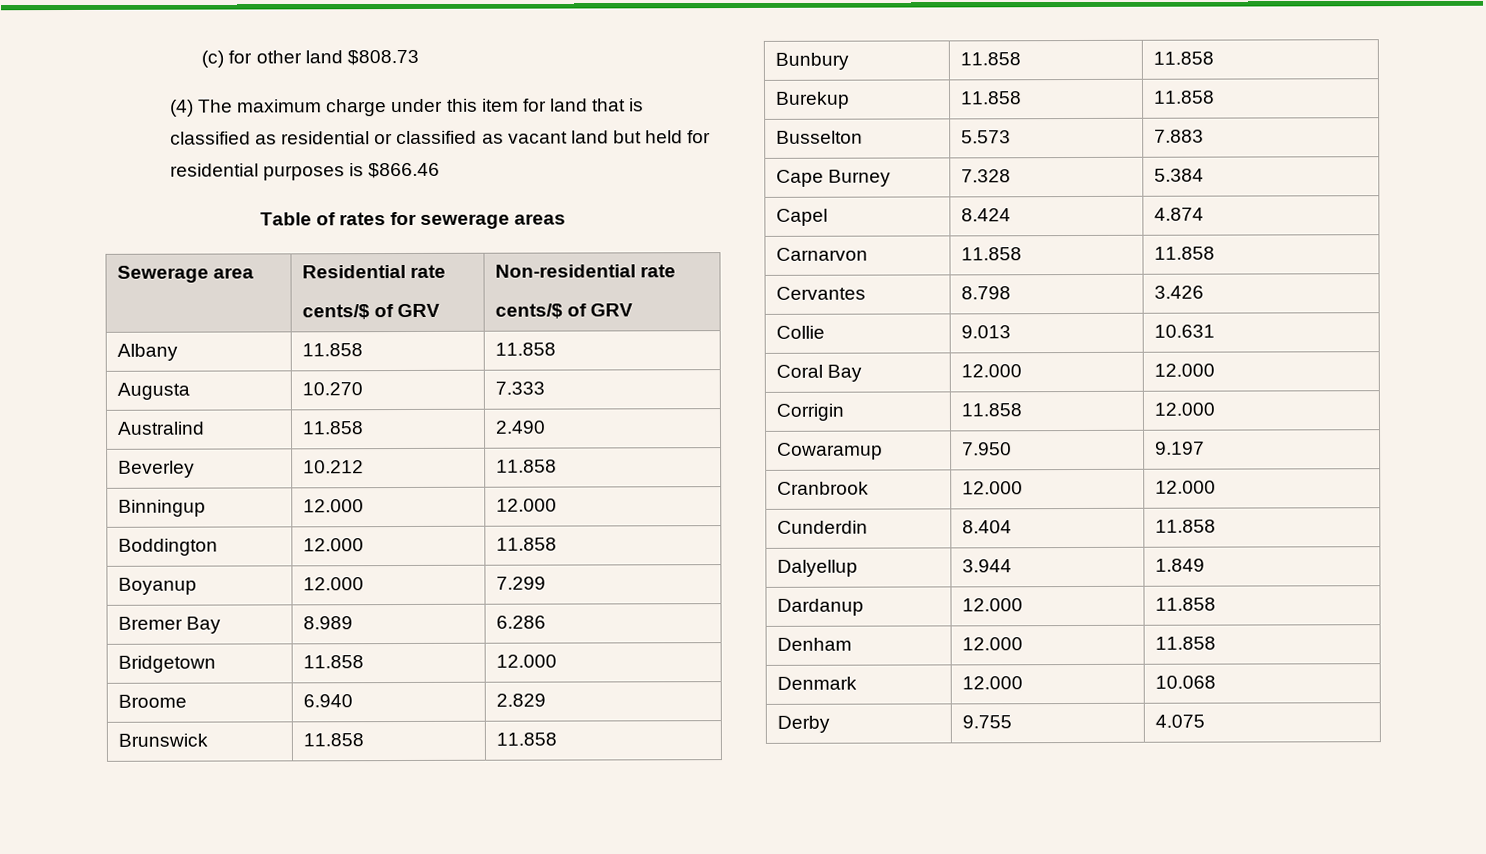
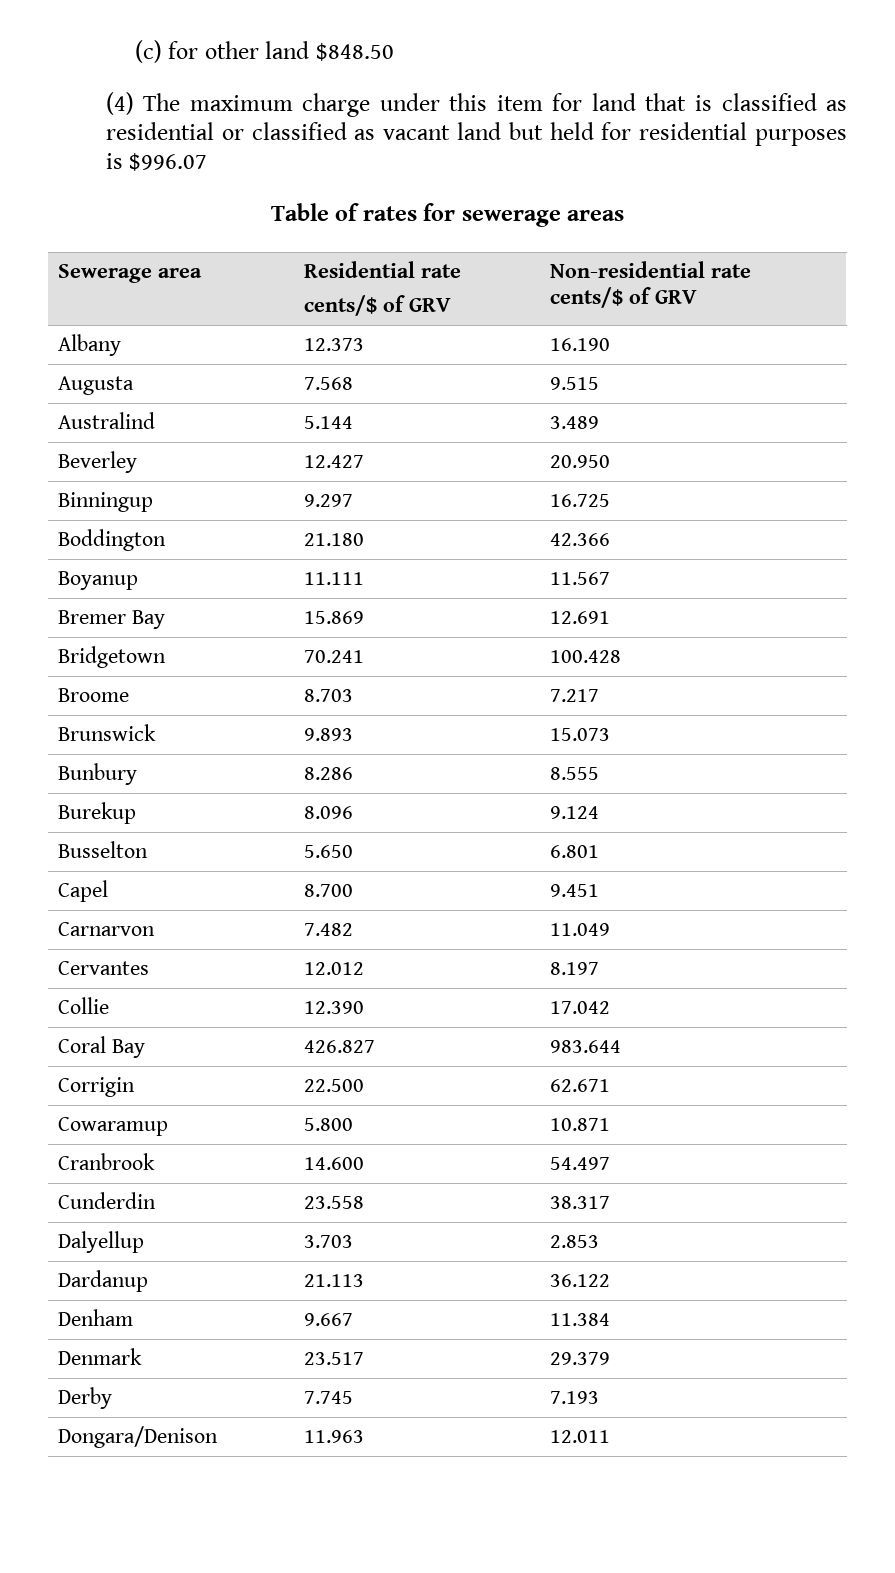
- (c) for other land $808.73
+ (c) for other land $848.50
- (4) The maximum charge under this item for land that is classified as residential or classified as vacant land but held for residential purposes is $866.46
+ (4) The maximum charge under this item for land that is classified as residential or classified as vacant land but held for residential purposes is $996.07
- Albany | 11.858 | 11.858
+ Albany | 12.373 | 16.190
- Augusta | 10.270 | 7.333
+ Augusta | 7.568 | 9.515
- Australind | 11.858 | 2.490
+ Australind | 5.144 | 3.489
- Beverley | 10.212 | 11.858
+ Beverley | 12.427 | 20.950
- Binningup | 12.000 | 12.000
+ Binningup | 9.297 | 16.725
- Boddington | 12.000 | 11.858
+ Boddington | 21.180 | 42.366
- Boyanup | 12.000 | 7.299
+ Boyanup | 11.111 | 11.567
- Bremer Bay | 8.989 | 6.286
+ Bremer Bay | 15.869 | 12.691
- Bridgetown | 11.858 | 12.000
+ Bridgetown | 70.241 | 100.428
- Broome | 6.940 | 2.829
+ Broome | 8.703 | 7.217
- Brunswick | 11.858 | 11.858
+ Brunswick | 9.893 | 15.073
- Bunbury | 11.858 | 11.858
+ Bunbury | 8.286 | 8.555
- Burekup | 11.858 | 11.858
+ Burekup | 8.096 | 9.124
- Busselton | 5.573 | 7.883
- Cape Burney | 7.328 | 5.384
+ Busselton | 5.650 | 6.801
- Capel | 8.424 | 4.874
+ Capel | 8.700 | 9.451
- Carnarvon | 11.858 | 11.858
+ Carnarvon | 7.482 | 11.049
- Cervantes | 8.798 | 3.426
+ Cervantes | 12.012 | 8.197
- Collie | 9.013 | 10.631
+ Collie | 12.390 | 17.042
- Coral Bay | 12.000 | 12.000
+ Coral Bay | 426.827 | 983.644
- Corrigin | 11.858 | 12.000
+ Corrigin | 22.500 | 62.671
- Cowaramup | 7.950 | 9.197
+ Cowaramup | 5.800 | 10.871
- Cranbrook | 12.000 | 12.000
+ Cranbrook | 14.600 | 54.497
- Cunderdin | 8.404 | 11.858
+ Cunderdin | 23.558 | 38.317
- Dalyellup | 3.944 | 1.849
+ Dalyellup | 3.703 | 2.853
- Dardanup | 12.000 | 11.858
+ Dardanup | 21.113 | 36.122
- Denham | 12.000 | 11.858
+ Denham | 9.667 | 11.384
- Denmark | 12.000 | 10.068
+ Denmark | 23.517 | 29.379
- Derby | 9.755 | 4.075
+ Derby | 7.745 | 7.193
+ Dongara/Denison | 11.963 | 12.011

